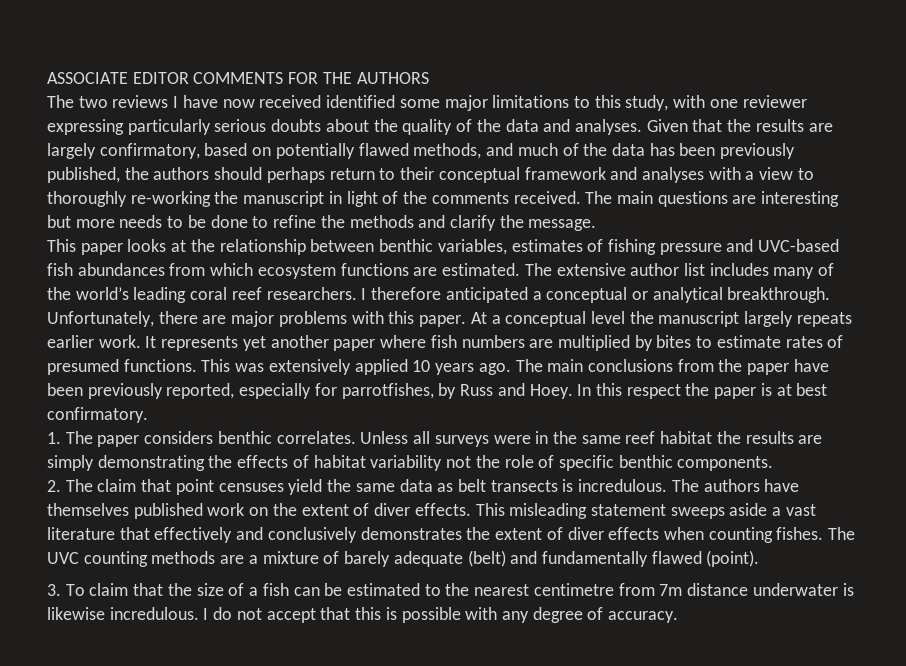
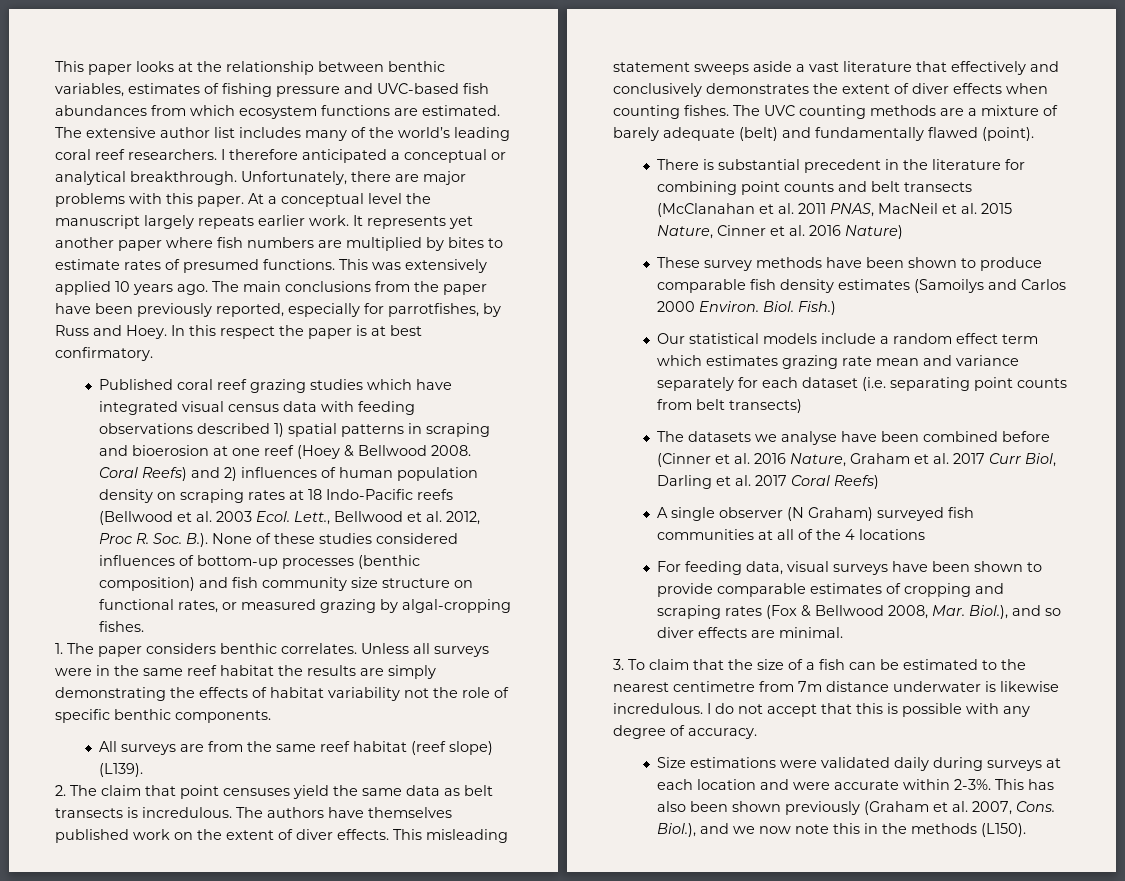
- ASSOCIATE EDITOR COMMENTS FOR THE AUTHORS
- The two reviews I have now received identified some major limitations to this study, with one reviewer expressing particularly serious doubts about the quality of the data and analyses. Given that the results are largely confirmatory, based on potentially flawed methods, and much of the data has been previously published, the authors should perhaps return to their conceptual framework and analyses with a view to thoroughly re-working the manuscript in light of the comments received. The main questions are interesting but more needs to be done to refine the methods and clarify the message.
+ Published coral reef grazing studies which have integrated visual census data with feeding observations described 1) spatial patterns in scraping and bioerosion at one reef (Hoey & Bellwood 2008. Coral Reefs) and 2) influences of human population density on scraping rates at 18 Indo-Pacific reefs (Bellwood et al. 2003 Ecol. Lett., Bellwood et al. 2012, Proc R. Soc. B.). None of these studies considered influences of bottom-up processes (benthic composition) and fish community size structure on functional rates, or measured grazing by algal-cropping fishes.
+ All surveys are from the same reef habitat (reef slope) (L139).
+ There is substantial precedent in the literature for combining point counts and belt transects (McClanahan et al. 2011 PNAS, MacNeil et al. 2015 Nature, Cinner et al. 2016 Nature)
+ These survey methods have been shown to produce comparable fish density estimates (Samoilys and Carlos 2000 Environ. Biol. Fish.)
+ Our statistical models include a random effect term which estimates grazing rate mean and variance separately for each dataset (i.e. separating point counts from belt transects)
+ The datasets we analyse have been combined before (Cinner et al. 2016 Nature, Graham et al. 2017 Curr Biol, Darling et al. 2017 Coral Reefs)
+ A single observer (N Graham) surveyed fish communities at all of the 4 locations
+ For feeding data, visual surveys have been shown to provide comparable estimates of cropping and scraping rates (Fox & Bellwood 2008, Mar. Biol.), and so diver effects are minimal.
+ Size estimations were validated daily during surveys at each location and were accurate within 2-3%. This has also been shown previously (Graham et al. 2007, Cons. Biol.), and we now note this in the methods (L150).

